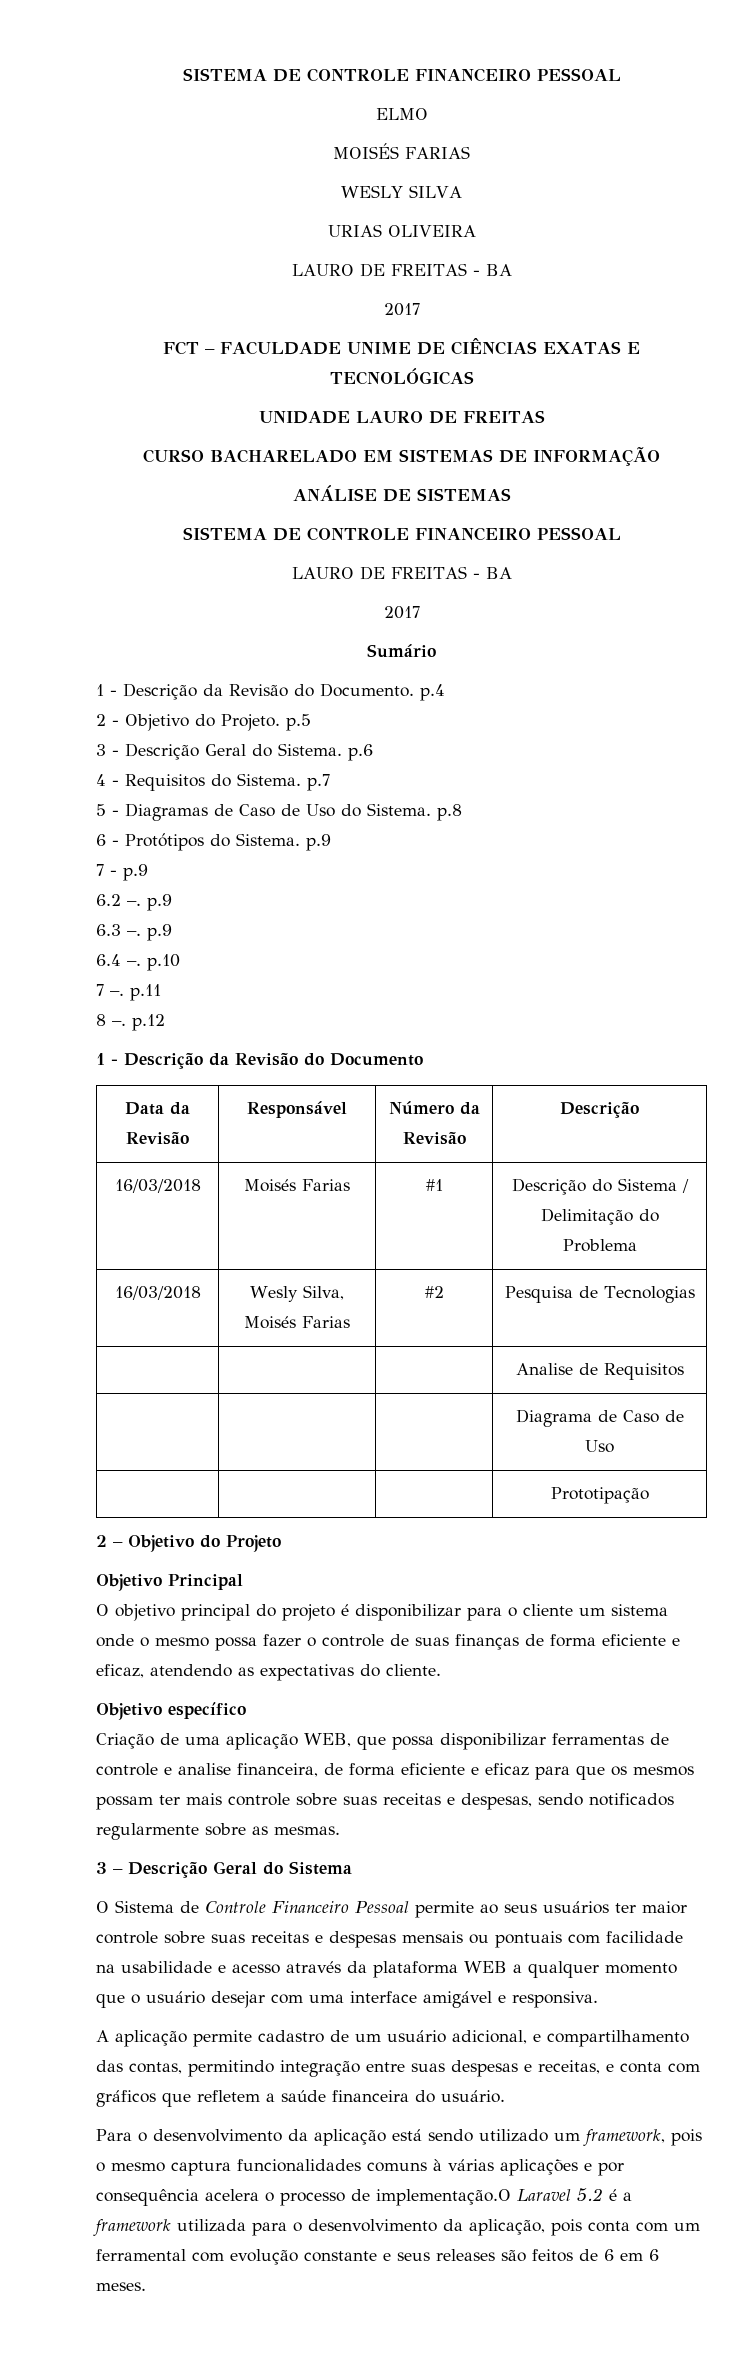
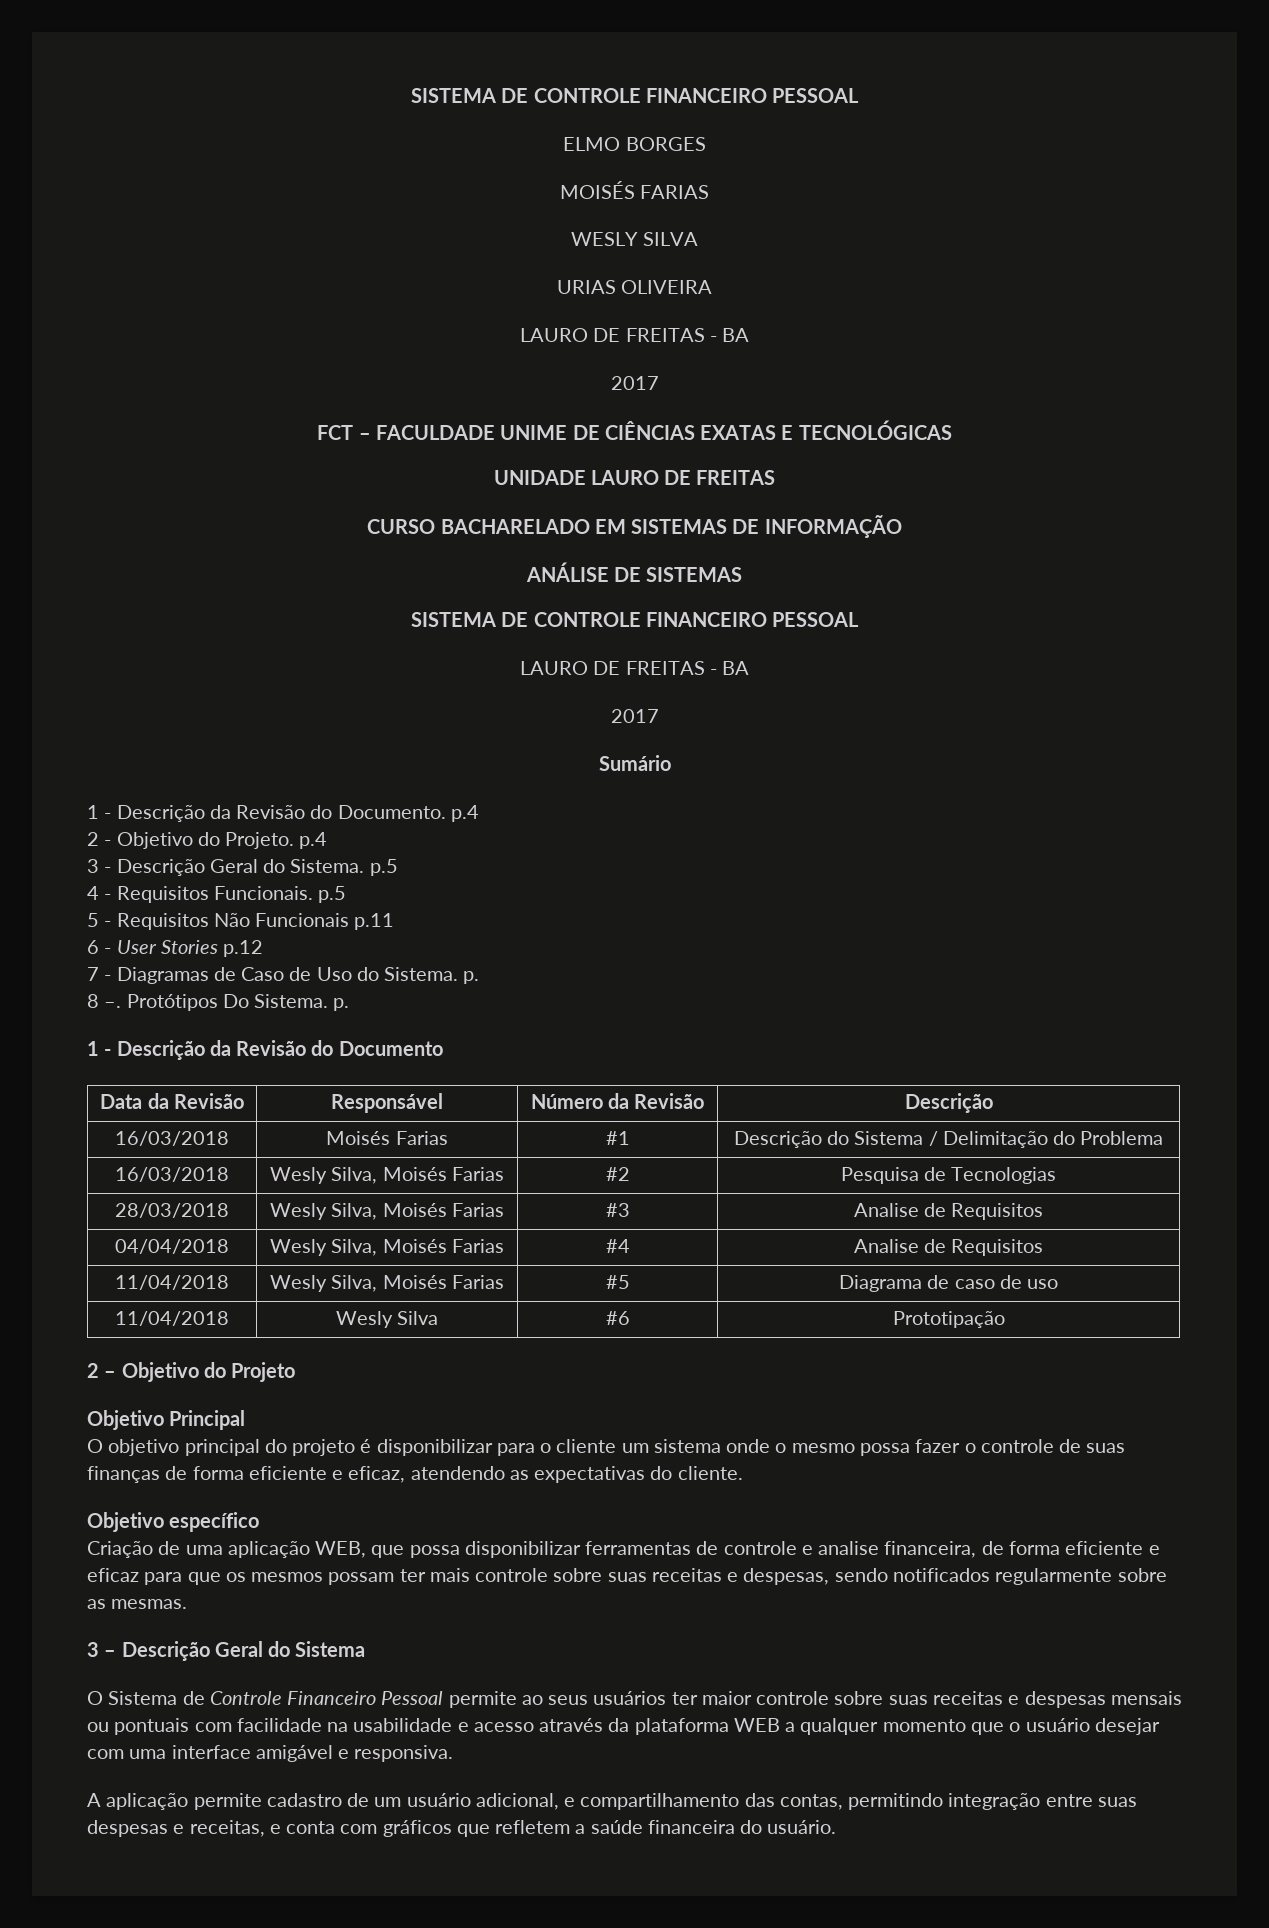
- ELMO
+ ELMO BORGES
- 2 - Objetivo do Projeto. p.5
+ 2 - Objetivo do Projeto. p.4
- 3 - Descrição Geral do Sistema. p.6
+ 3 - Descrição Geral do Sistema. p.5
- 4 - Requisitos do Sistema. p.7
+ 4 - Requisitos Funcionais. p.5
- 5 - Diagramas de Caso de Uso do Sistema. p.8
- 6 - Protótipos do Sistema. p.9
- 7 - p.9
- 6.2 –. p.9
- 6.3 –. p.9
- 6.4 –. p.10
- 7 –. p.11
- 8 –. p.12
+ 5 - Requisitos Não Funcionais p.11
+ 6 - User Stories p.12
+ 7 - Diagramas de Caso de Uso do Sistema. p.
+ 8 –. Protótipos Do Sistema. p.
- | | | Analise de Requisitos
- | | | Diagrama de Caso de Uso
- | | | Prototipação
+ 28/03/2018 | Wesly Silva, Moisés Farias | #3 | Analise de Requisitos
+ 04/04/2018 | Wesly Silva, Moisés Farias | #4 | Analise de Requisitos
+ 11/04/2018 | Wesly Silva, Moisés Farias | #5 | Diagrama de caso de uso
+ 11/04/2018 | Wesly Silva | #6 | Prototipação
- Para o desenvolvimento da aplicação está sendo utilizado um framework, pois o mesmo captura funcionalidades comuns à várias aplicações e por consequência acelera o processo de implementação.O Laravel 5.2 é a framework utilizada para o desenvolvimento da aplicação, pois conta com um ferramental com evolução constante e seus releases são feitos de 6 em 6 meses.

